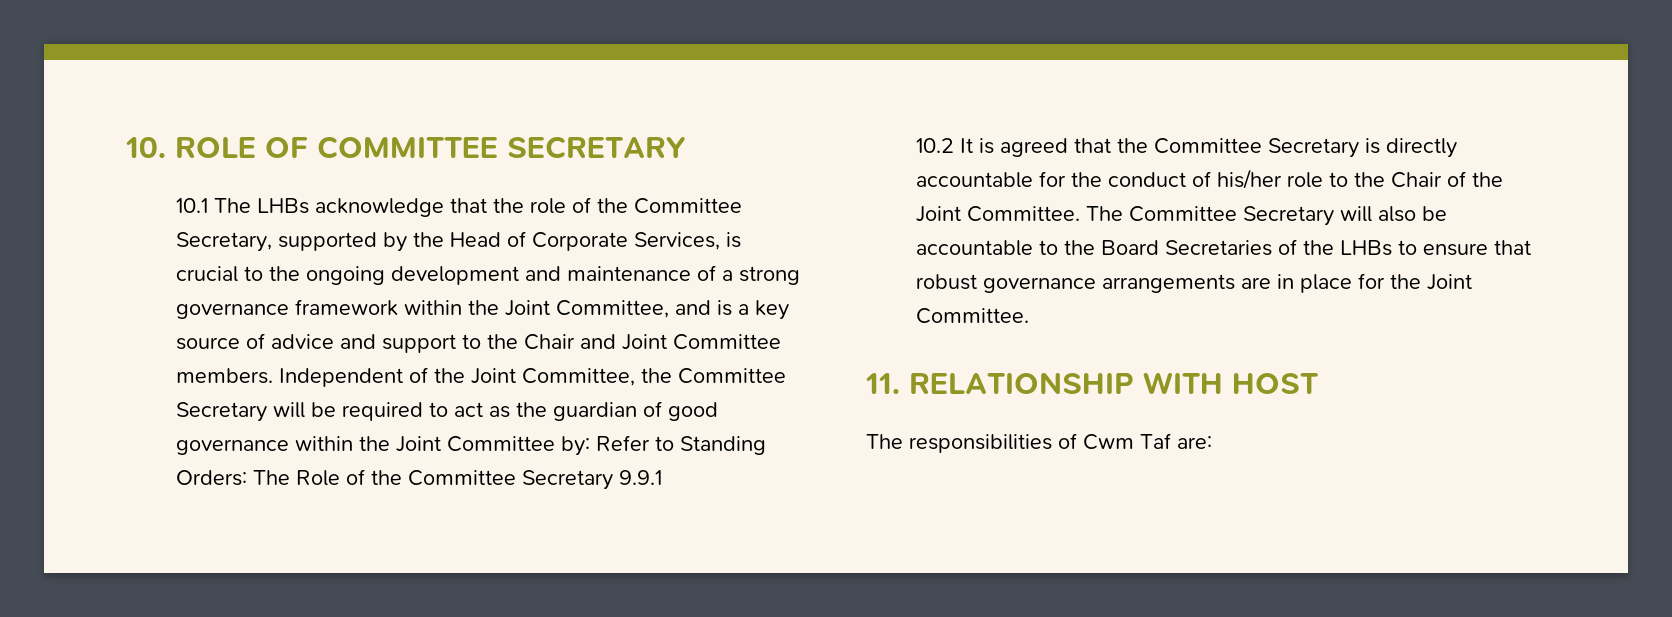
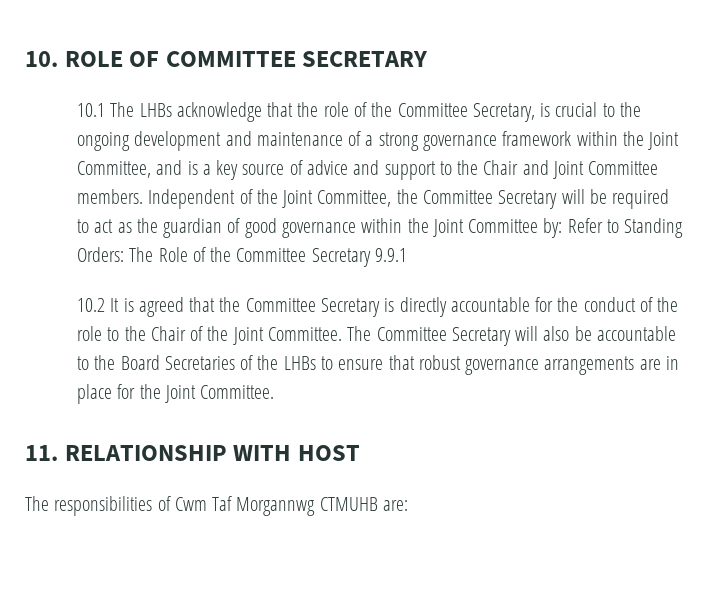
- 10.1 The LHBs acknowledge that the role of the Committee Secretary, supported by the Head of Corporate Services, is crucial to the ongoing development and maintenance of a strong governance framework within the Joint Committee, and is a key source of advice and support to the Chair and Joint Committee members.
+ 10.1 The LHBs acknowledge that the role of the Committee Secretary, is crucial to the ongoing development and maintenance of a strong governance framework within the Joint Committee, and is a key source of advice and support to the Chair and Joint Committee members.
- 10.2 It is agreed that the Committee Secretary is directly accountable for the conduct of his/her role to the Chair of the Joint Committee.
+ 10.2 It is agreed that the Committee Secretary is directly accountable for the conduct of the role to the Chair of the Joint Committee.
- The responsibilities of Cwm Taf are:
+ The responsibilities of Cwm Taf Morgannwg CTMUHB are:

